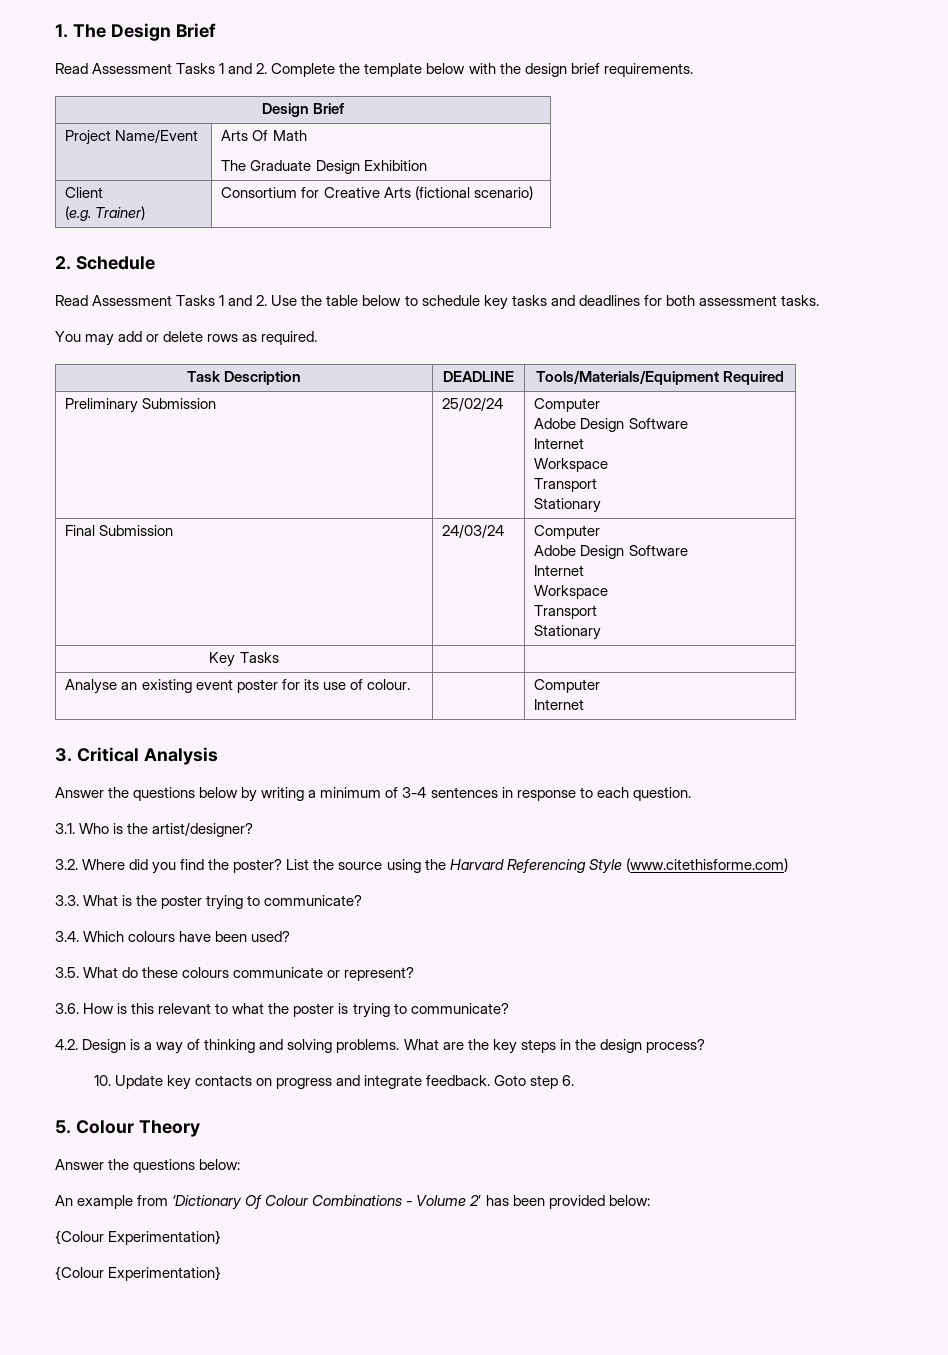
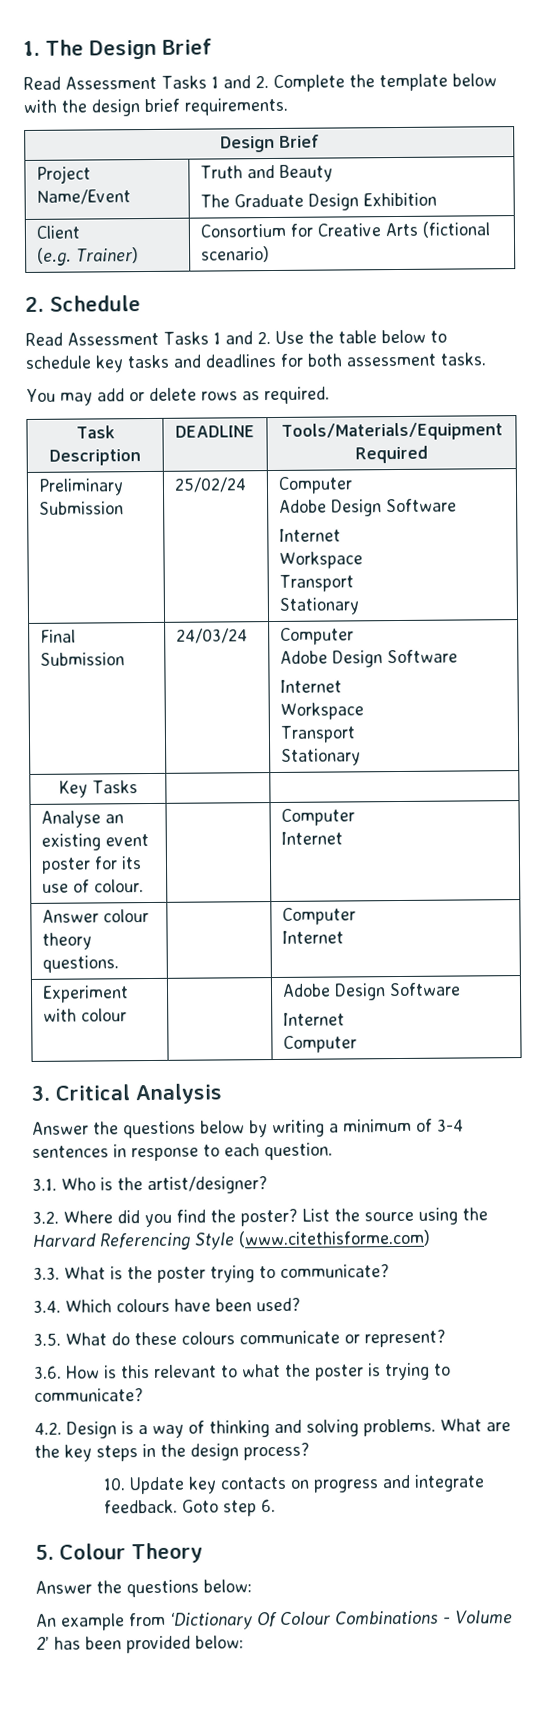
- Project Name/Event | Arts Of Math
+ Project Name/Event | Truth and Beauty
+ Answer colour theory questions. | | Computer
+ Internet
+ Experiment with colour | | Adobe Design Software
+ Internet
+ Computer
  An example from ‘Dictionary Of Colour Combinations - Volume 2’ has been provided below:
- {Colour Experimentation}
- {Colour Experimentation}

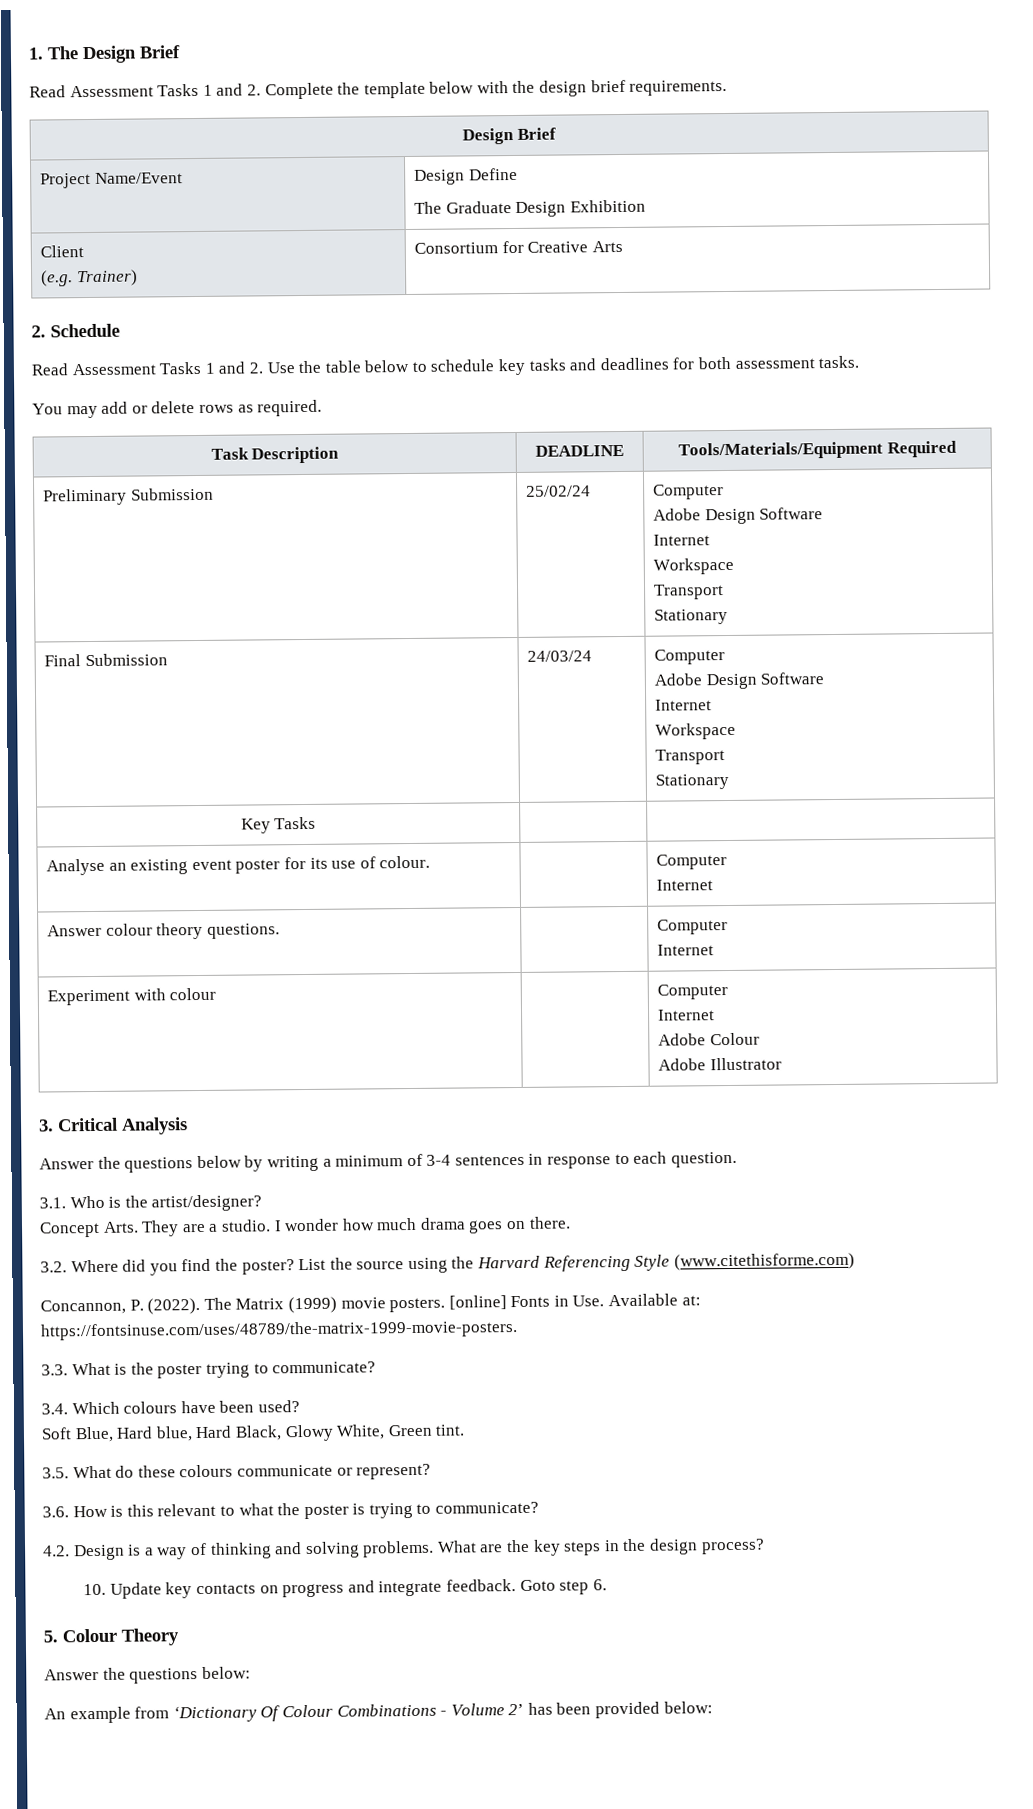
- Project Name/Event | Truth and Beauty
+ Project Name/Event | Design Define
  Client
- (e.g. Trainer) | Consortium for Creative Arts (fictional scenario)
+ (e.g. Trainer) | Consortium for Creative Arts
- Experiment with colour | | Adobe Design Software
+ Experiment with colour | | Computer
  Internet
- Computer
+ Adobe Colour
+ Adobe Illustrator
+ Concept Arts. They are a studio. I wonder how much drama goes on there.
+ Concannon, P. (2022). The Matrix (1999) movie posters. [online] Fonts in Use. Available at: https://fontsinuse.com/uses/48789/the-matrix-1999-movie-posters.
+ Soft Blue, Hard blue, Hard Black, Glowy White, Green tint.

